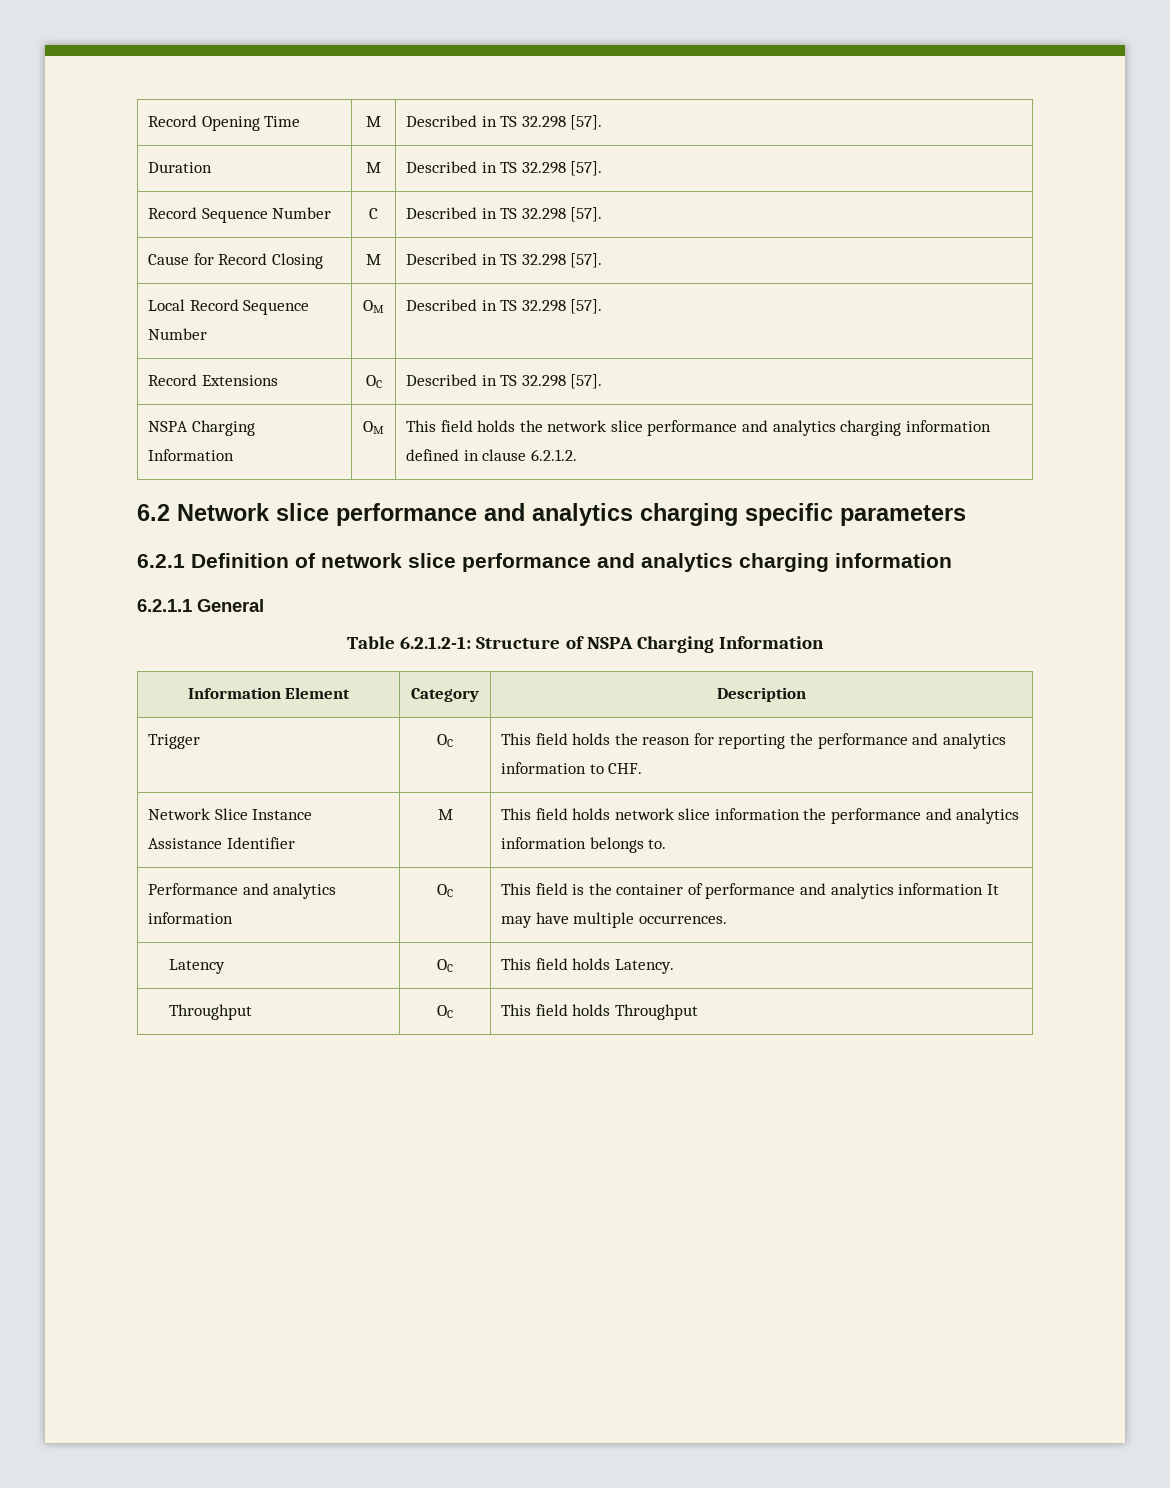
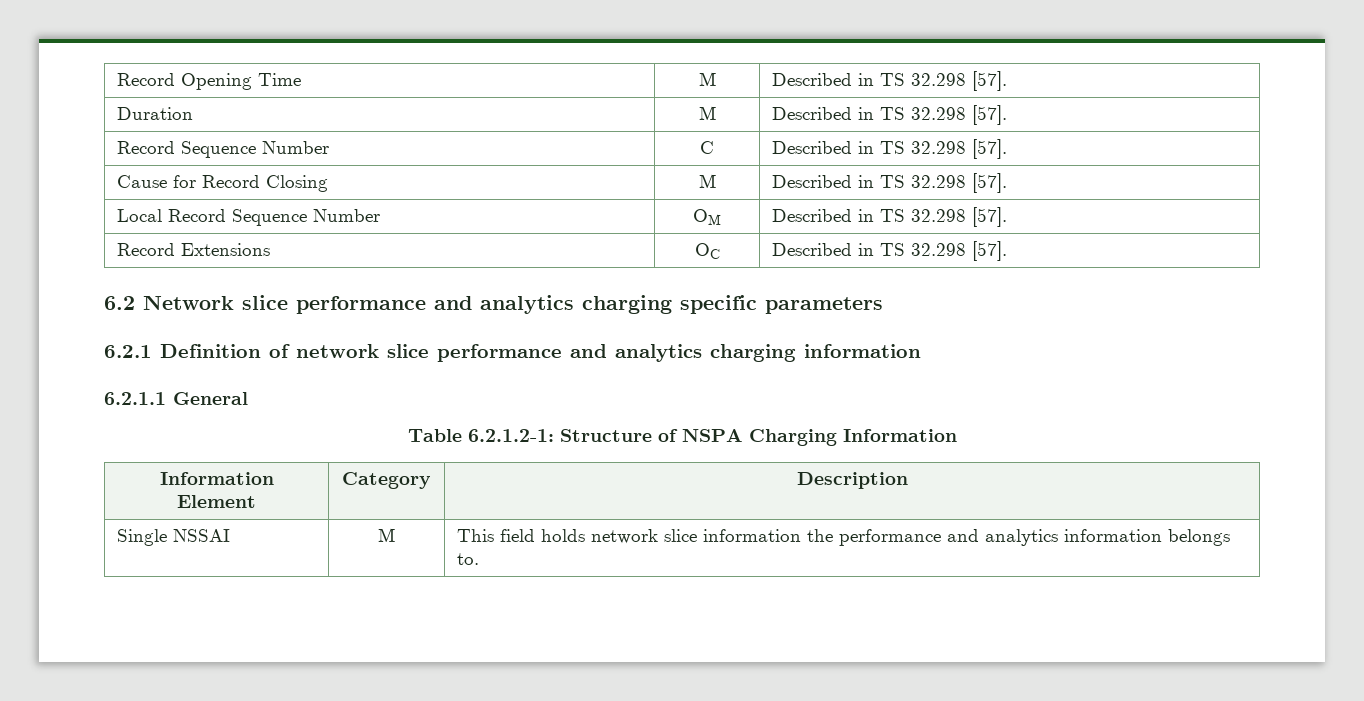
- NSPA Charging Information | OM | This field holds the network slice performance and analytics charging information defined in clause 6.2.1.2.
- Trigger | OC | This field holds the reason for reporting the performance and analytics information to CHF.
- Network Slice Instance Assistance Identifier | M | This field holds network slice information the performance and analytics information belongs to.
+ Single NSSAI | M | This field holds network slice information the performance and analytics information belongs to.
- Performance and analytics information | OC | This field is the container of performance and analytics information It may have multiple occurrences.
- Latency | OC | This field holds Latency.
- Throughput | OC | This field holds Throughput

